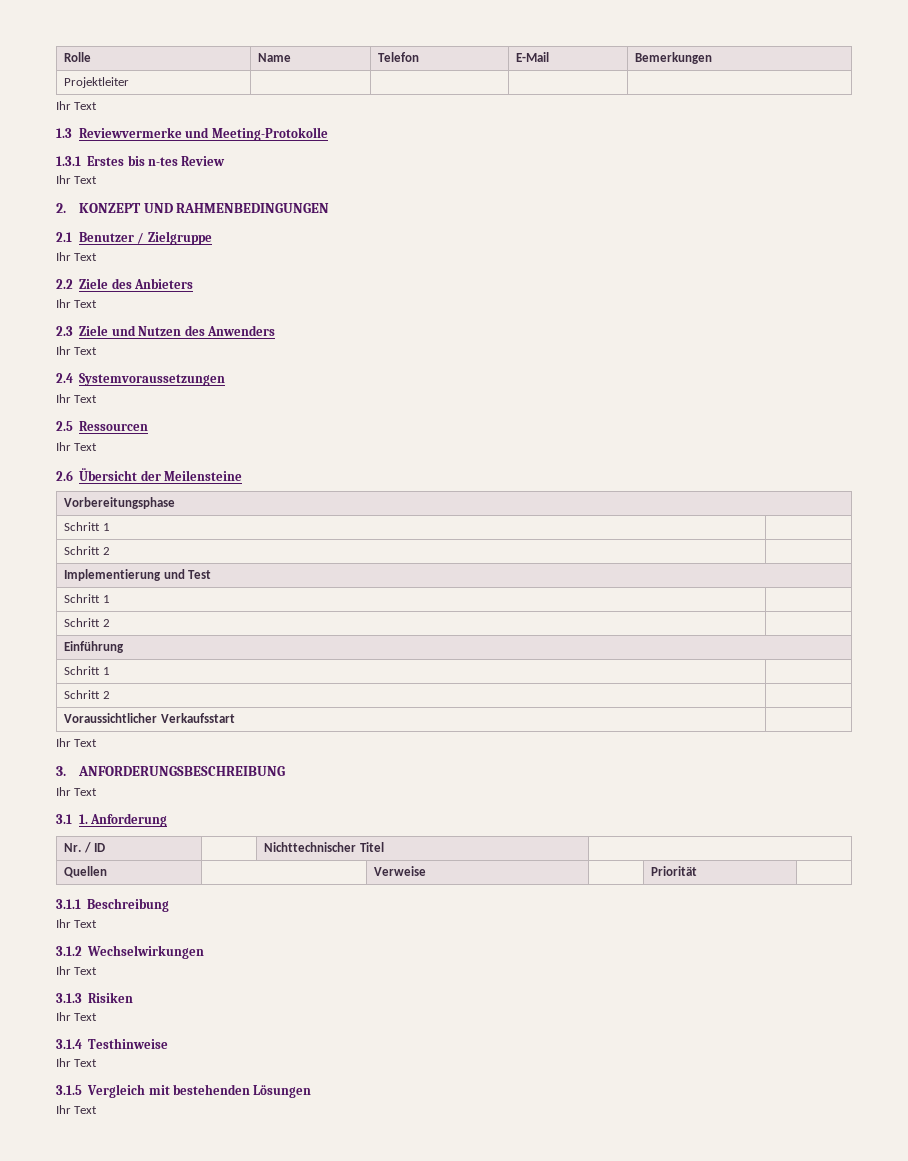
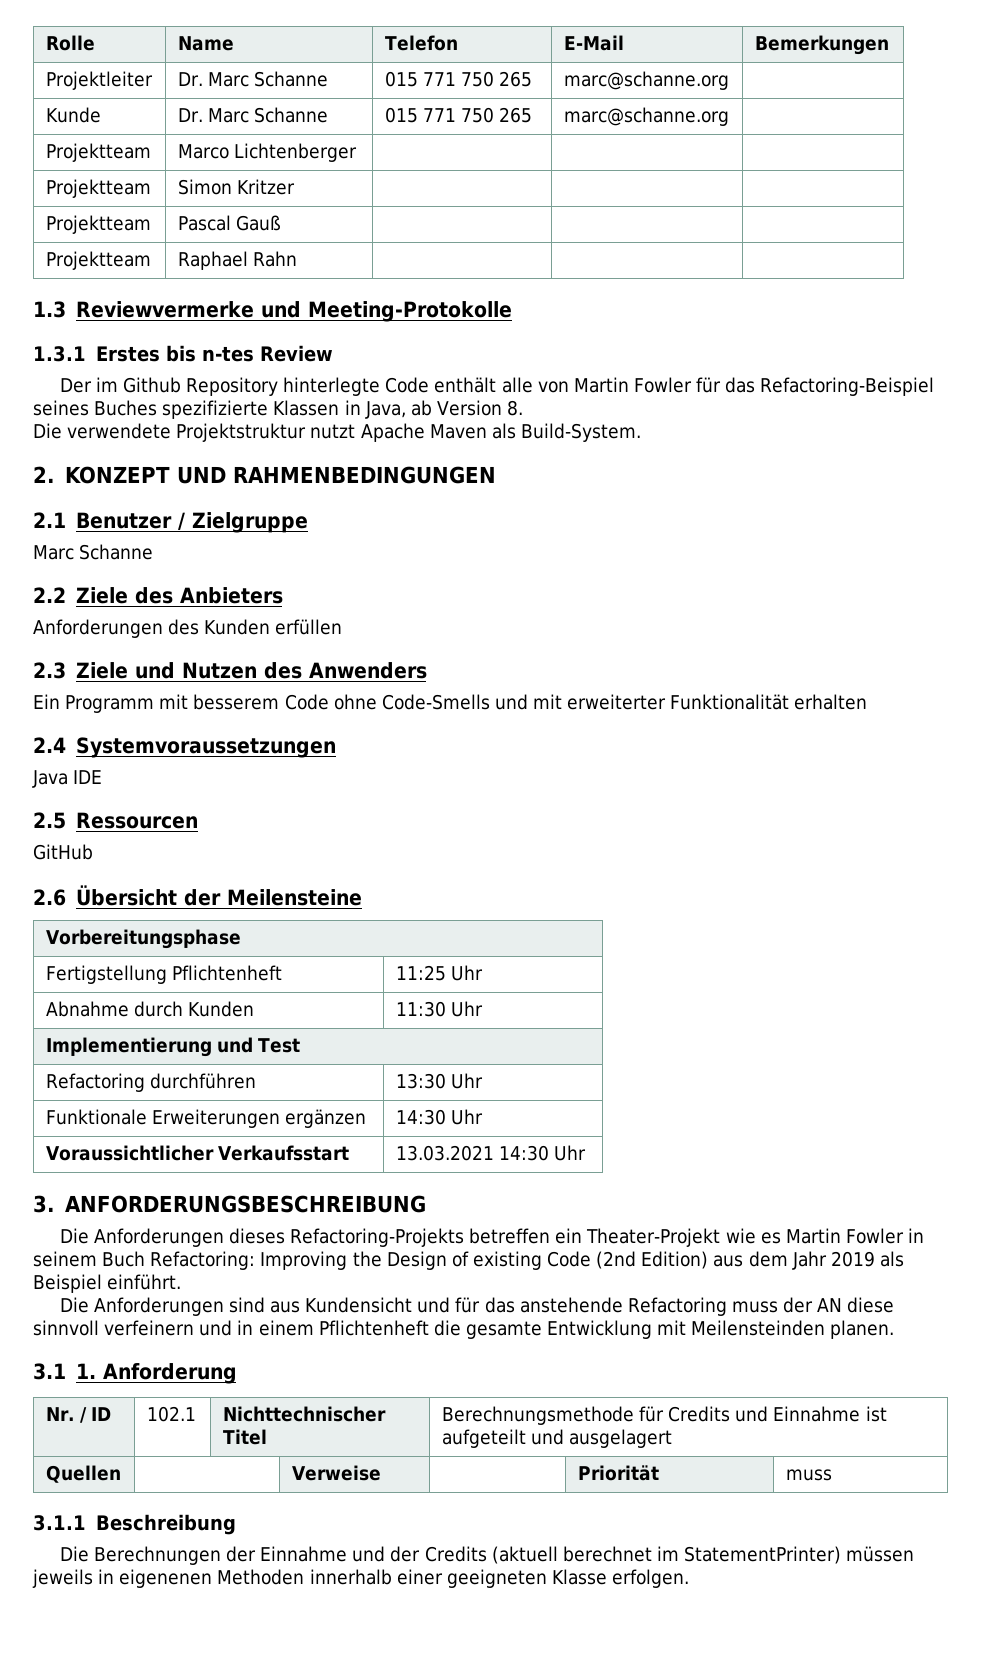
- Projektleiter | | | |
- Ihr Text
+ Projektleiter | Dr. Marc Schanne | 015 771 750 265 | marc@schanne.org |
+ Kunde | Dr. Marc Schanne | 015 771 750 265 | marc@schanne.org |
+ Projektteam | Marco Lichtenberger | | |
+ Projektteam | Simon Kritzer | | |
+ Projektteam | Pascal Gauß | | |
+ Projektteam | Raphael Rahn | | |
  1.3.1 Erstes bis n-tes Review
- Ihr Text
+ Der im Github Repository hinterlegte Code enthält alle von Martin Fowler für das Refactoring-Beispiel seines Buches spezifizierte Klassen in Java, ab Version 8.
+ Die verwendete Projektstruktur nutzt Apache Maven als Build-System.
  2.1 Benutzer / Zielgruppe
- Ihr Text
+ Marc Schanne
  2.2 Ziele des Anbieters
- Ihr Text
+ Anforderungen des Kunden erfüllen
  2.3 Ziele und Nutzen des Anwenders
- Ihr Text
+ Ein Programm mit besserem Code ohne Code-Smells und mit erweiterter Funktionalität erhalten
  2.4 Systemvoraussetzungen
- Ihr Text
+ Java IDE
  2.5 Ressourcen
- Ihr Text
+ GitHub
  Vorbereitungsphase
- Schritt 1 |
- Schritt 2 |
+ Fertigstellung Pflichtenheft | 11:25 Uhr
+ Abnahme durch Kunden | 11:30 Uhr
  Implementierung und Test
- Schritt 1 |
- Schritt 2 |
- Einführung
- Schritt 1 |
- Schritt 2 |
+ Refactoring durchführen | 13:30 Uhr
+ Funktionale Erweiterungen ergänzen | 14:30 Uhr
- Voraussichtlicher Verkaufsstart |
- Ihr Text
+ Voraussichtlicher Verkaufsstart | 13.03.2021 14:30 Uhr
  3. ANFORDERUNGSBESCHREIBUNG
- Ihr Text
+ Die Anforderungen dieses Refactoring-Projekts betreffen ein Theater-Projekt wie es Martin Fowler in seinem Buch Refactoring: Improving the Design of existing Code (2nd Edition) aus dem Jahr 2019 als Beispiel einführt.
+ Die Anforderungen sind aus Kundensicht und für das anstehende Refactoring muss der AN diese sinnvoll verfeinern und in einem Pflichtenheft die gesamte Entwicklung mit Meilensteinden planen.
- Nr. / ID | | Nichttechnischer Titel |
+ Nr. / ID | 102.1 | Nichttechnischer Titel | Berechnungsmethode für Credits und Einnahme ist aufgeteilt und ausgelagert
- Quellen | | Verweise | | Priorität |
+ Quellen | | Verweise | | Priorität | muss
  3.1.1 Beschreibung
- Ihr Text
- 3.1.2 Wechselwirkungen
- Ihr Text
- 3.1.3 Risiken
- Ihr Text
- 3.1.4 Testhinweise
- Ihr Text
- 3.1.5 Vergleich mit bestehenden Lösungen
- Ihr Text
+ Die Berechnungen der Einnahme und der Credits (aktuell berechnet im StatementPrinter) müssen jeweils in eigenenen Methoden innerhalb einer geeigneten Klasse erfolgen.

